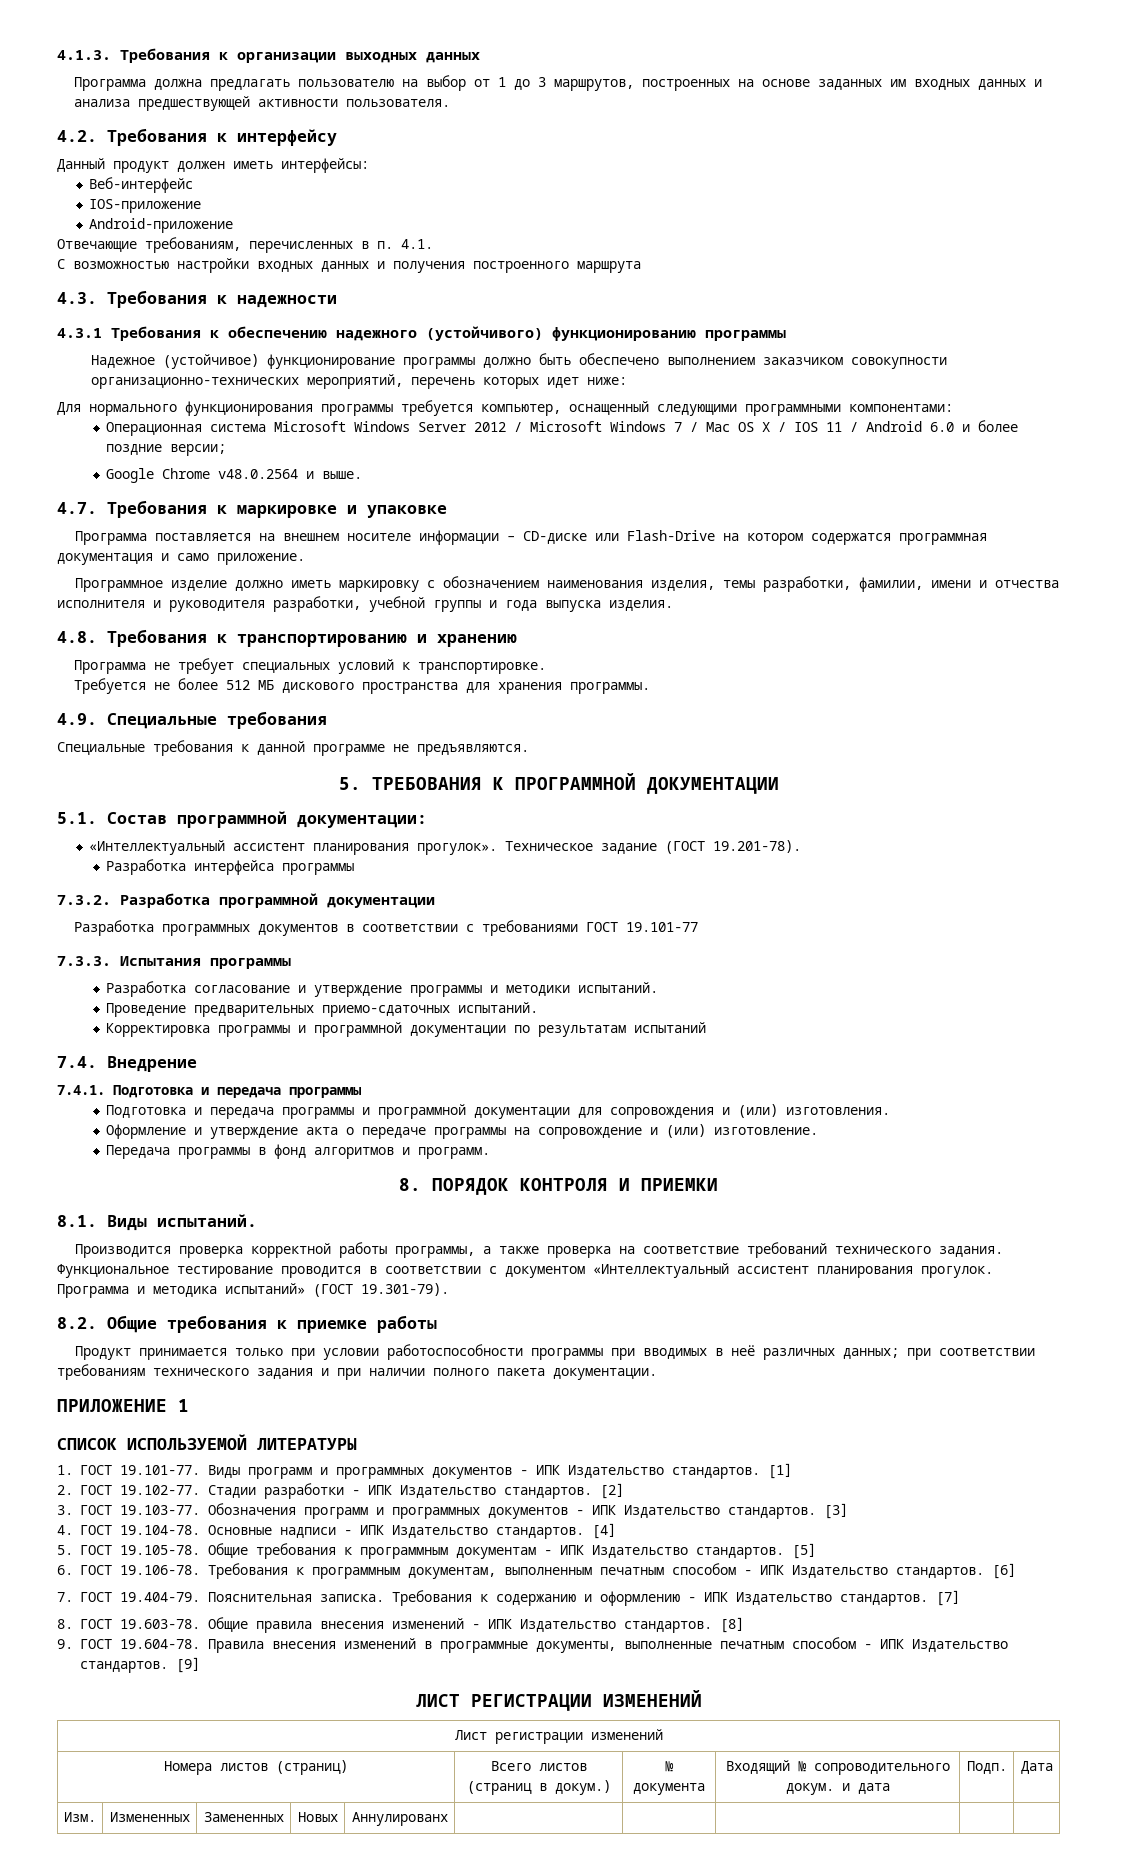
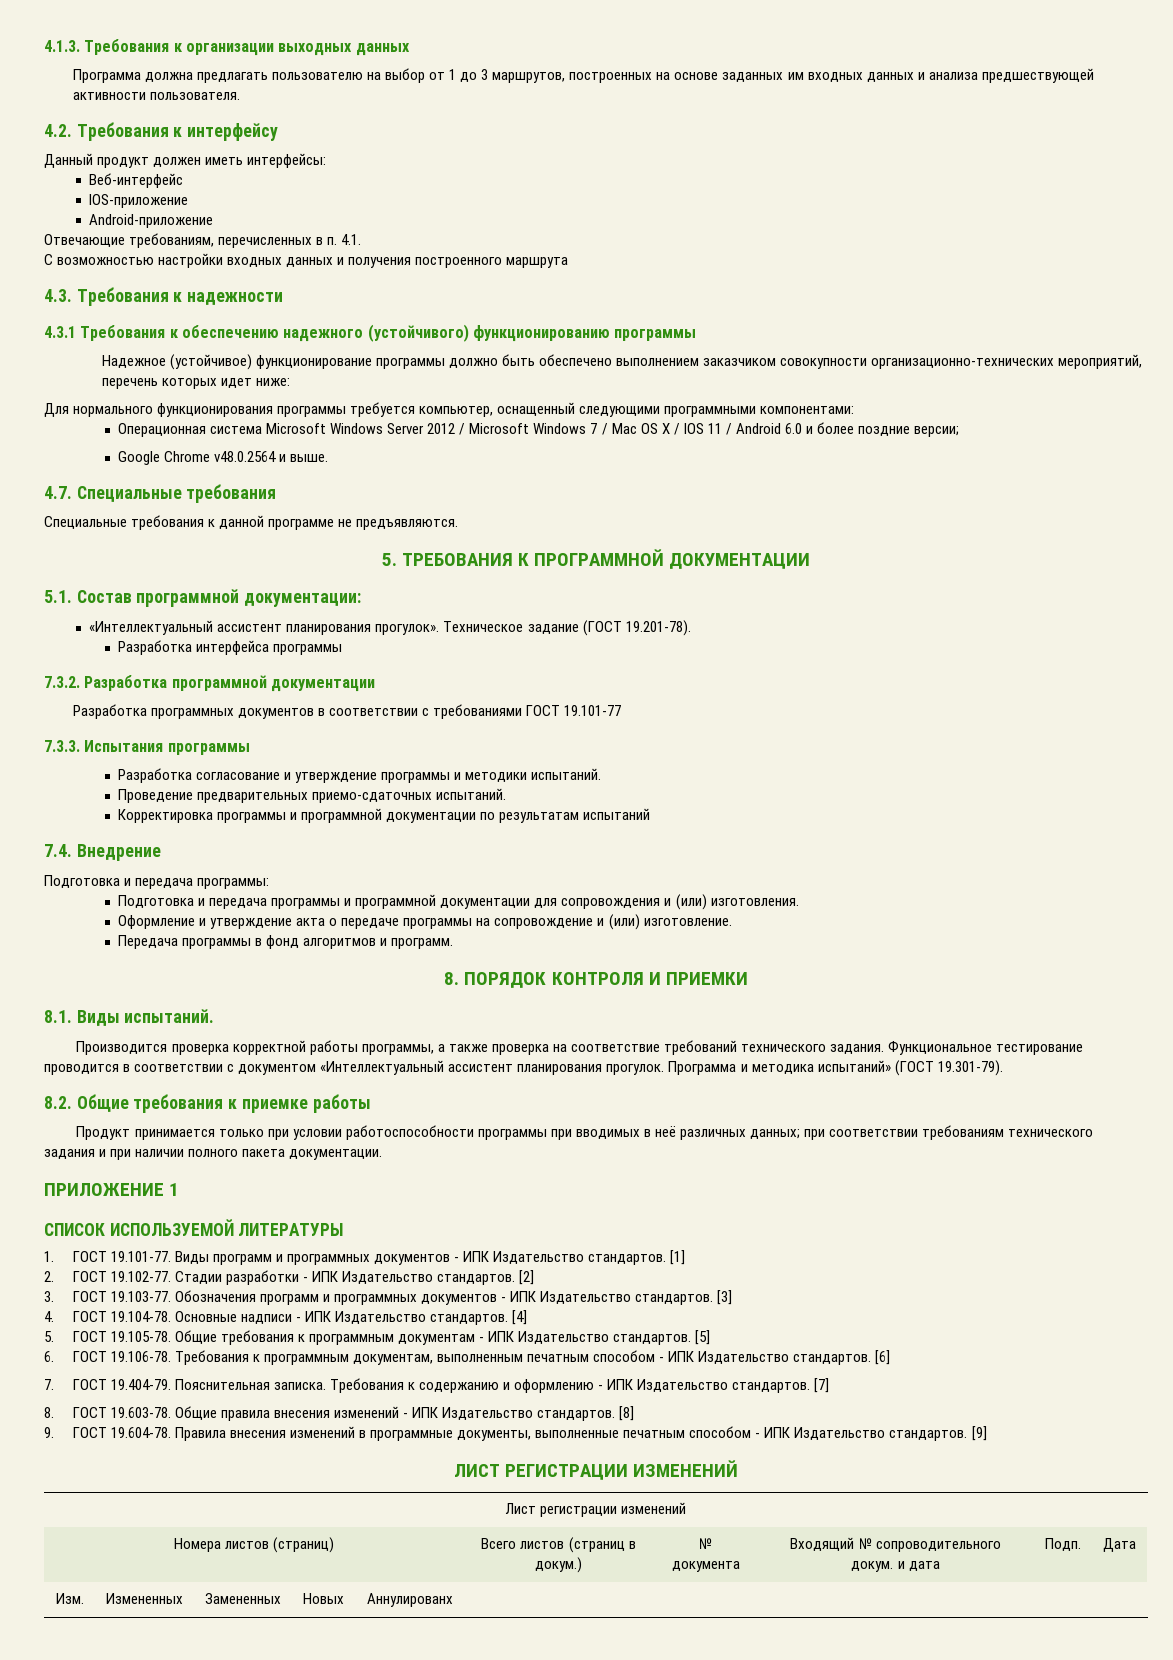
- 4.7. Требования к маркировке и упаковке
- Программа поставляется на внешнем носителе информации – CD-диске или Flash-Drive на котором содержатся программная документация и само приложение.
- Программное изделие должно иметь маркировку с обозначением наименования изделия, темы разработки, фамилии, имени и отчества исполнителя и руководителя разработки, учебной группы и года выпуска изделия.
- 4.8. Требования к транспортированию и хранению
- Программа не требует специальных условий к транспортировке.
- Требуется не более 512 МБ дискового пространства для хранения программы.
- 4.9. Специальные требования
+ 4.7. Специальные требования
- 7.4.1. Подготовка и передача программы
+ Подготовка и передача программы:

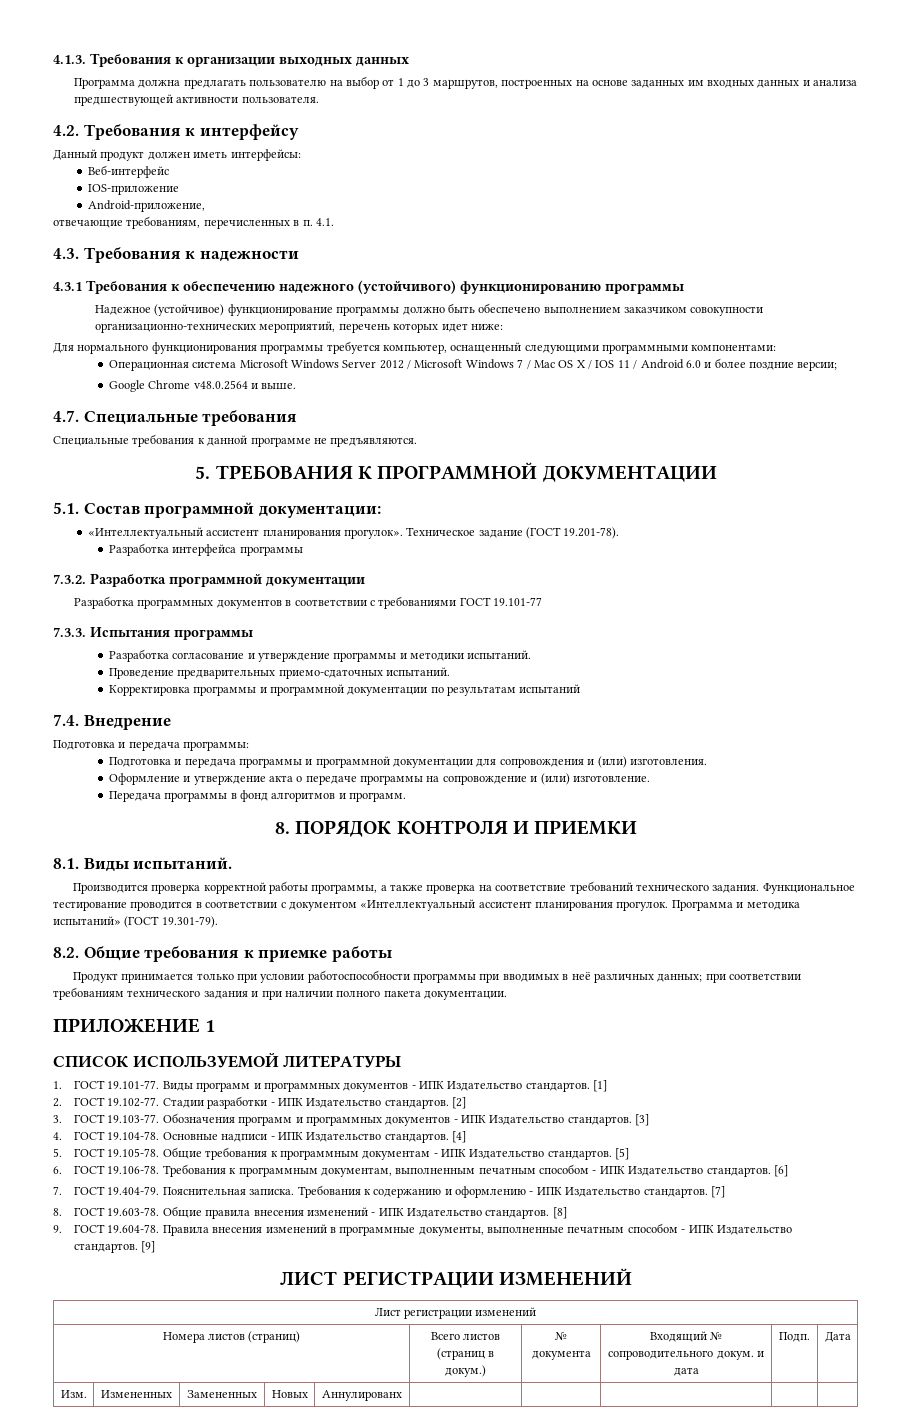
- Android-приложение
- Отвечающие требованиям, перечисленных в п. 4.1.
+ Android-приложение,
+ отвечающие требованиям, перечисленных в п. 4.1.
- C возможностью настройки входных данных и получения построенного маршрута

